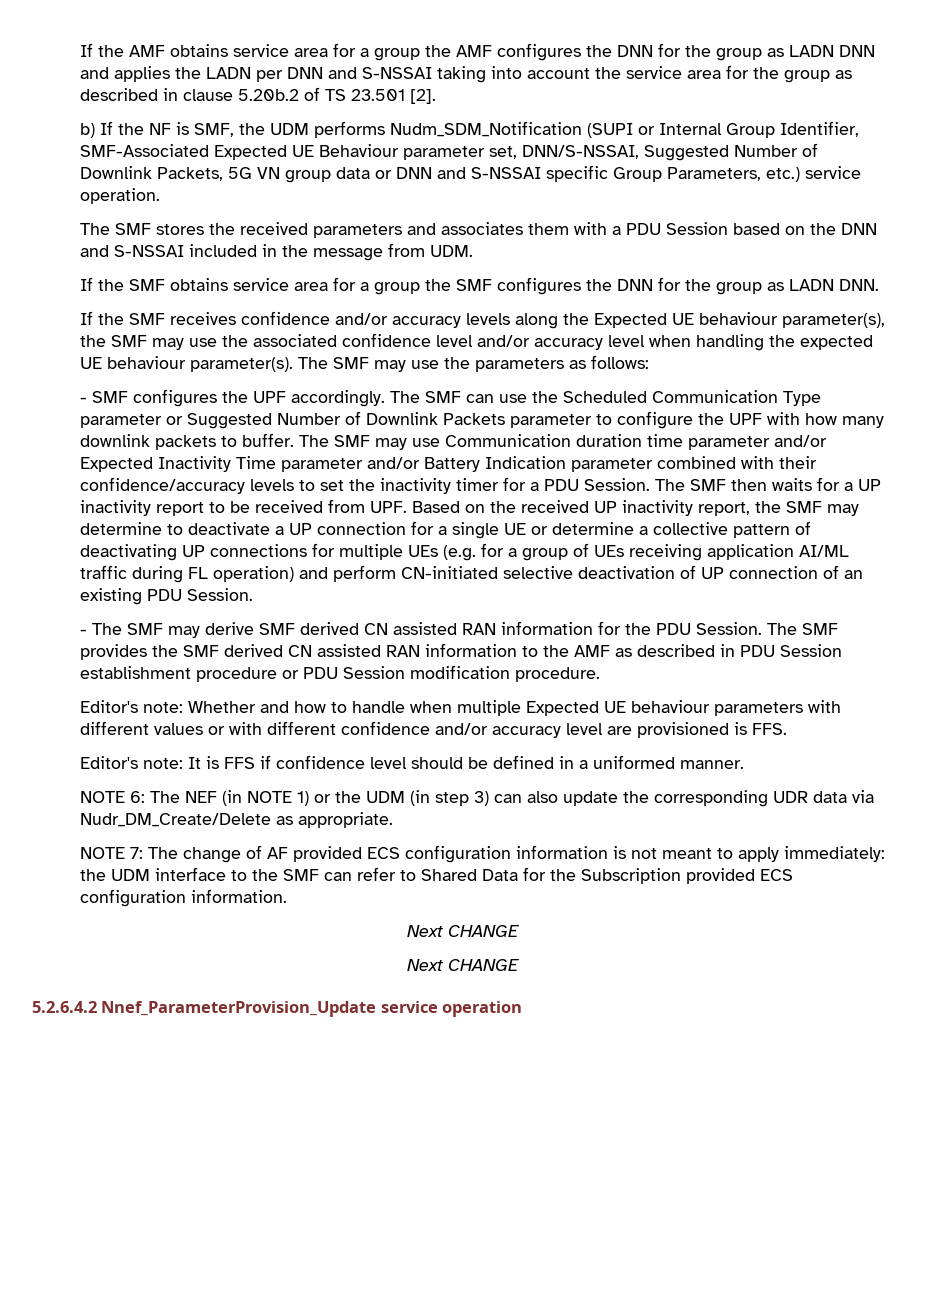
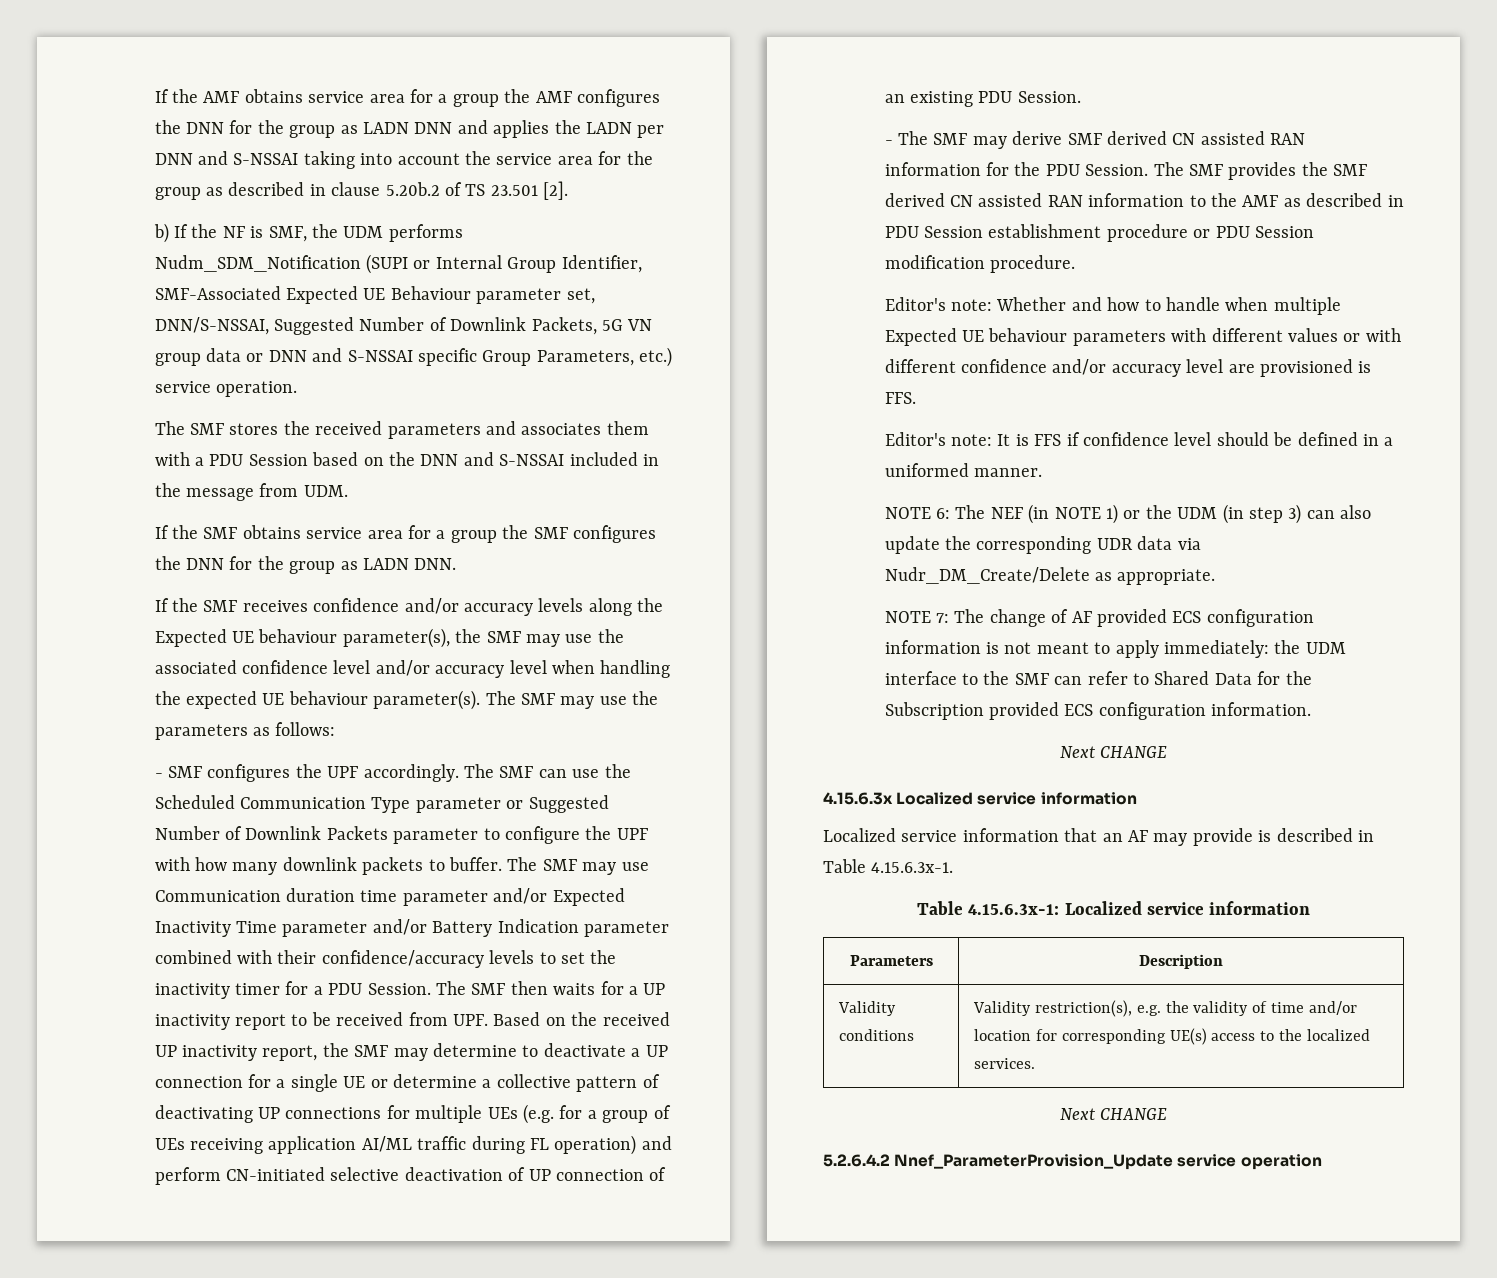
+ 4.15.6.3x Localized service information
+ Localized service information that an AF may provide is described in Table 4.15.6.3x-1.
+ Table 4.15.6.3x-1: Localized service information
+ Parameters | Description
+ Validity conditions | Validity restriction(s), e.g. the validity of time and/or location for corresponding UE(s) access to the localized services.

